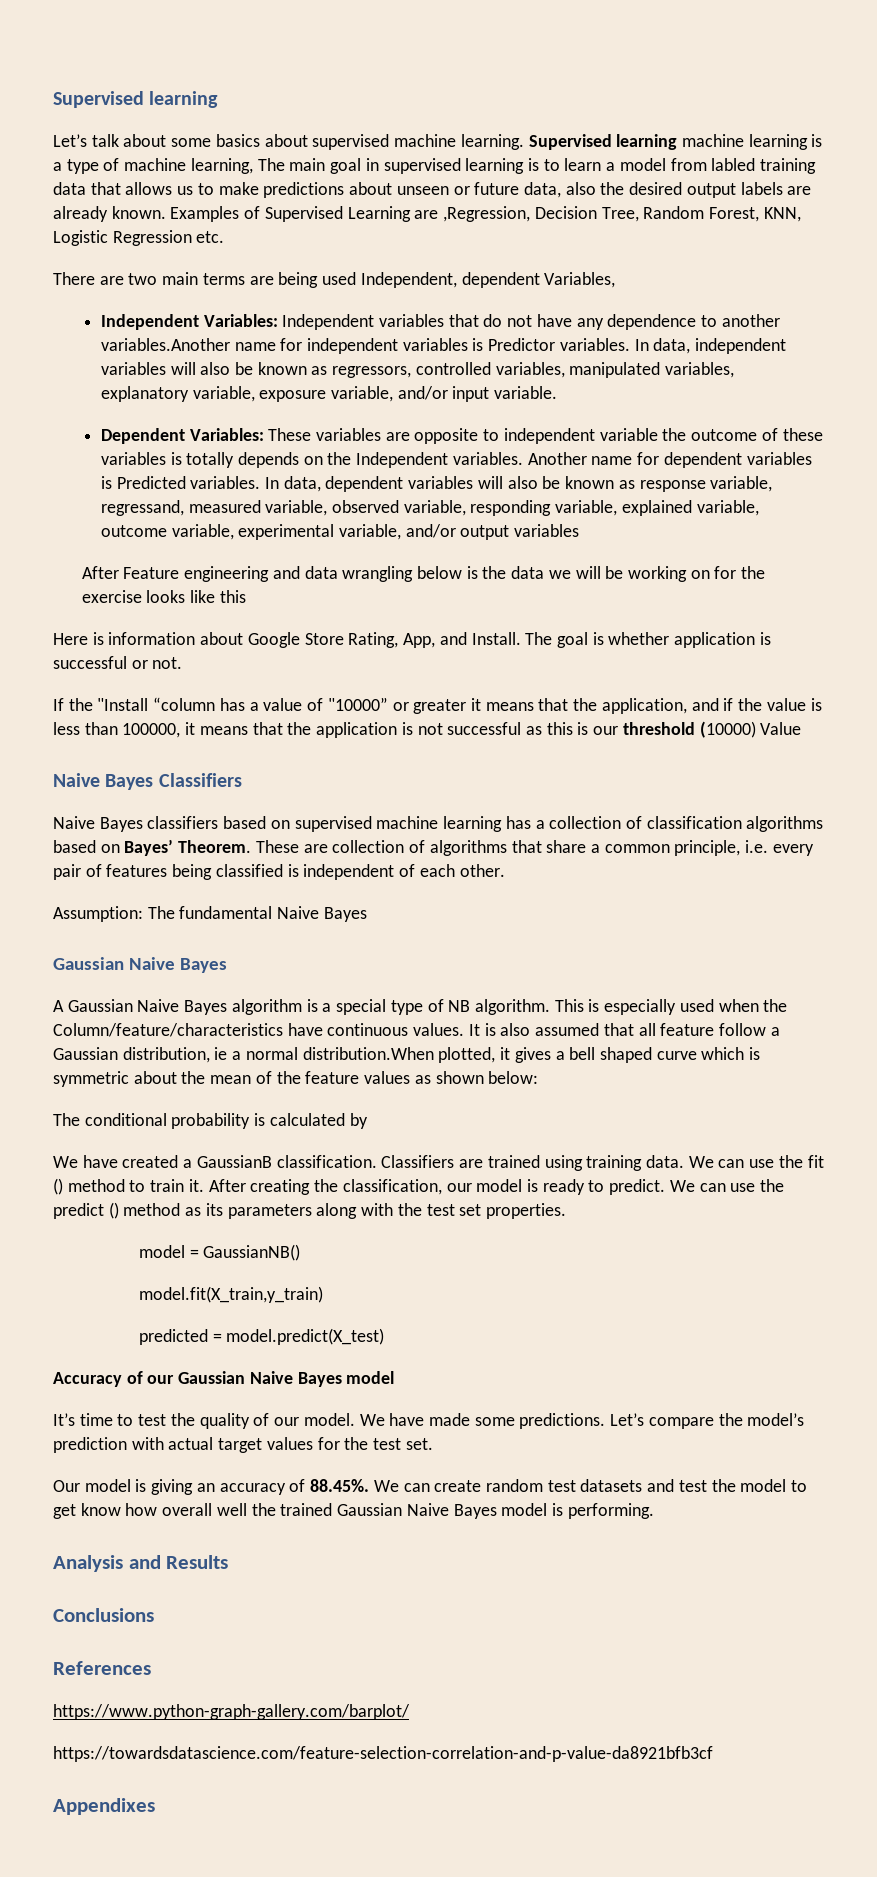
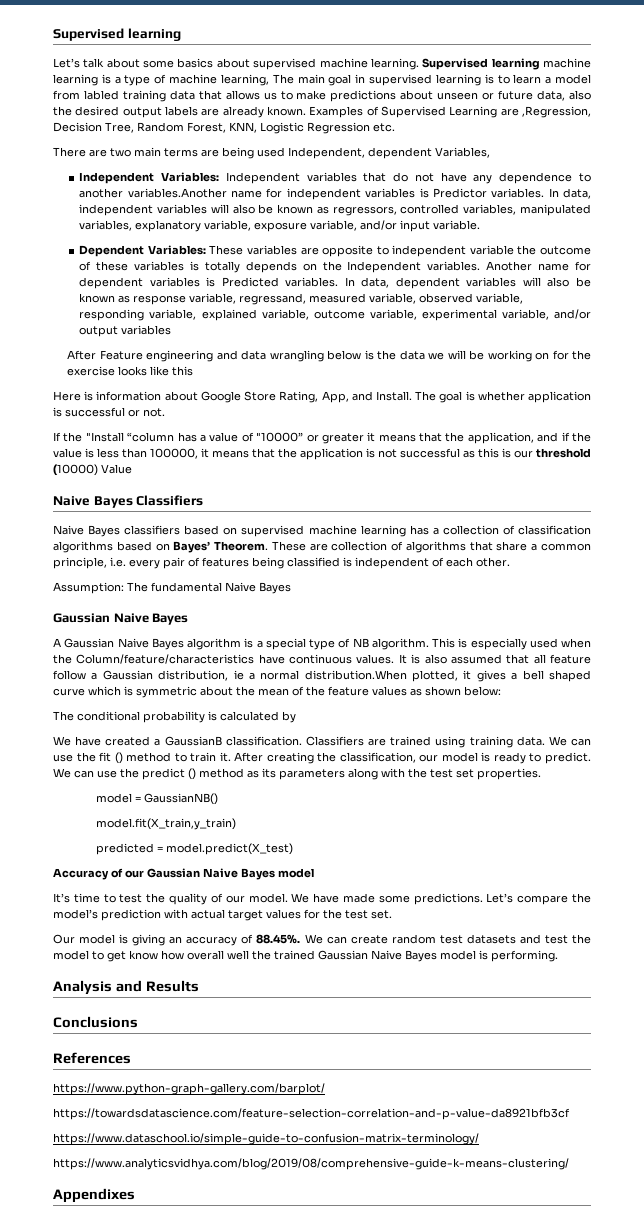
+ https://www.dataschool.io/simple-guide-to-confusion-matrix-terminology/
+ https://www.analyticsvidhya.com/blog/2019/08/comprehensive-guide-k-means-clustering/

